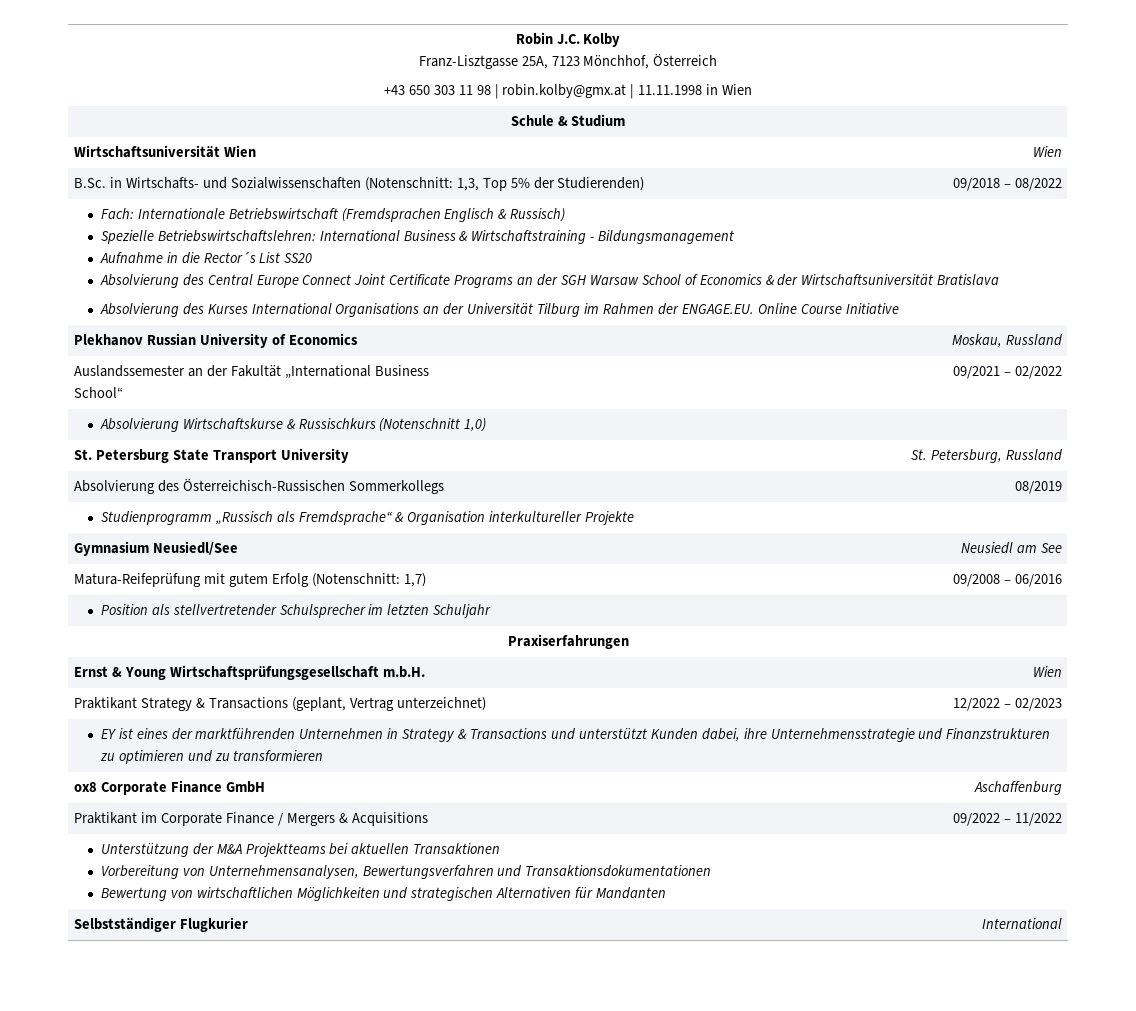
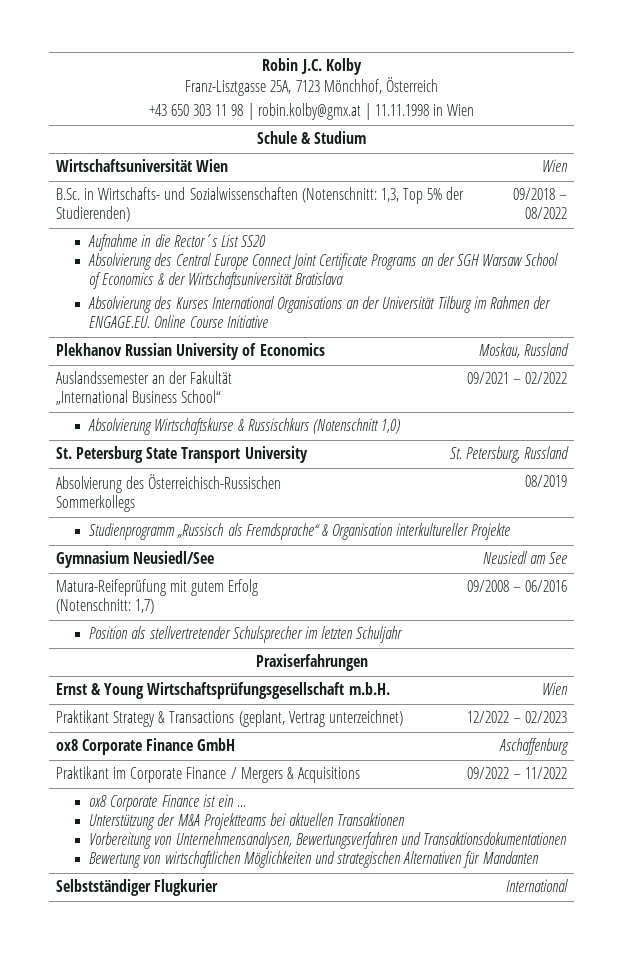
- Fach: Internationale Betriebswirtschaft (Fremdsprachen Englisch & Russisch)
- Spezielle Betriebswirtschaftslehren: International Business & Wirtschaftstraining - Bildungsmanagement
- EY ist eines der marktführenden Unternehmen in Strategy & Transactions und unterstützt Kunden dabei, ihre Unternehmensstrategie und Finanzstrukturen zu optimieren und zu transformieren
+ ox8 Corporate Finance ist ein …

